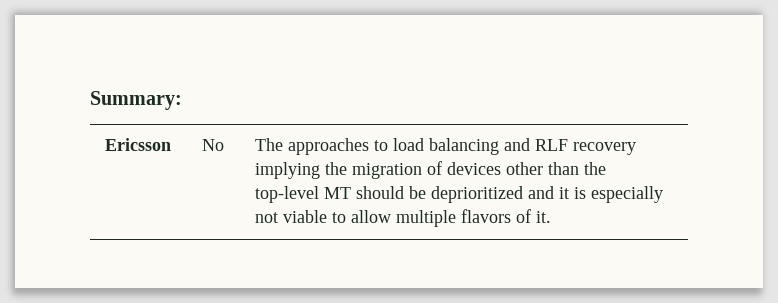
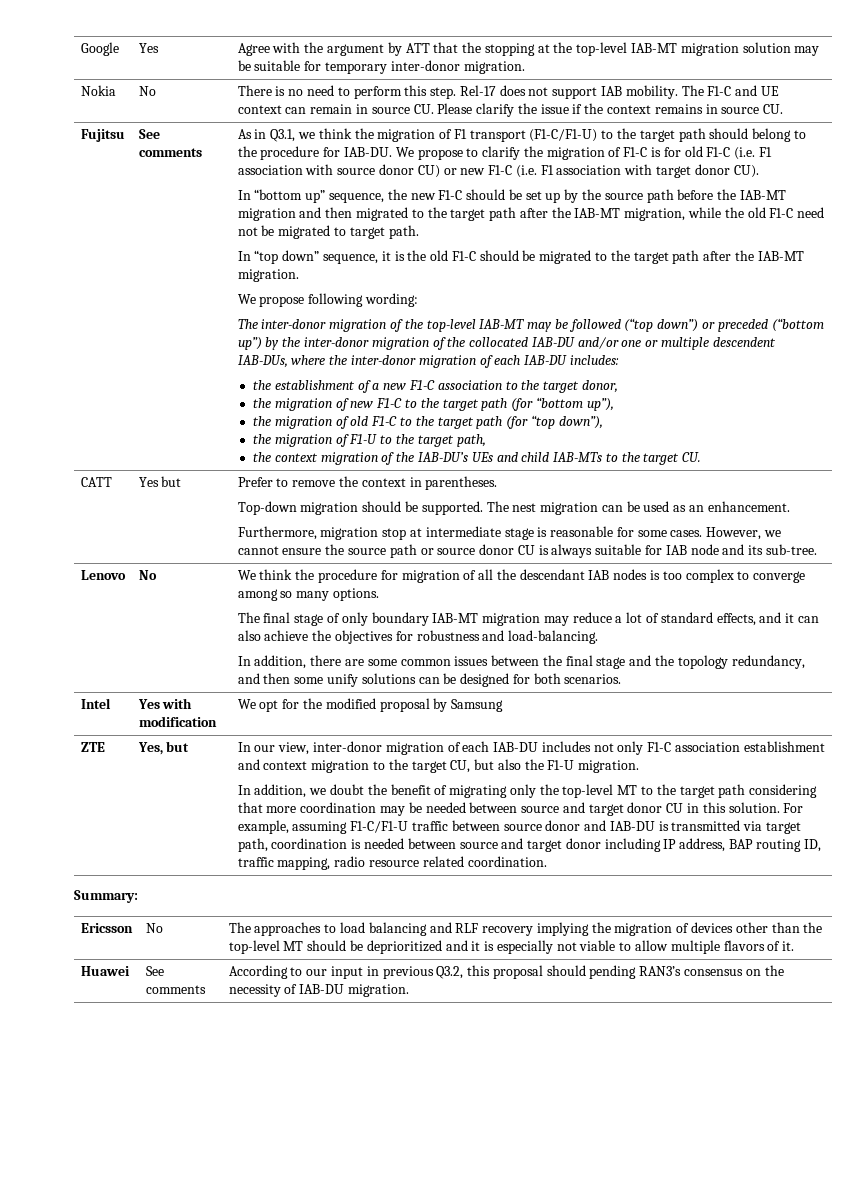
+ Google | Yes | Agree with the argument by ATT that the stopping at the top-level IAB-MT migration solution may be suitable for temporary inter-donor migration.
+ Nokia | No | There is no need to perform this step. Rel-17 does not support IAB mobility. The F1-C and UE context can remain in source CU. Please clarify the issue if the context remains in source CU.
+ Fujitsu | See comments | As in Q3.1, we think the migration of F1 transport (F1-C/F1-U) to the target path should belong to the procedure for IAB-DU. We propose to clarify the migration of F1-C is for old F1-C (i.e. F1 association with source donor CU) or new F1-C (i.e. F1 association with target donor CU).
+ In “bottom up” sequence, the new F1-C should be set up by the source path before the IAB-MT migration and then migrated to the target path after the IAB-MT migration, while the old F1-C need not be migrated to target path.
+ In “top down” sequence, it is the old F1-C should be migrated to the target path after the IAB-MT migration.
+ We propose following wording:
+ The inter-donor migration of the top-level IAB-MT may be followed (“top down”) or preceded (“bottom up”) by the inter-donor migration of the collocated IAB-DU and/or one or multiple descendent IAB-DUs, where the inter-donor migration of each IAB-DU includes:
+ the establishment of a new F1-C association to the target donor,
+ the migration of new F1-C to the target path (for “bottom up”),
+ the migration of old F1-C to the target path (for “top down”),
+ the migration of F1-U to the target path,
+ the context migration of the IAB-DU’s UEs and child IAB-MTs to the target CU.
+ CATT | Yes but | Prefer to remove the context in parentheses.
+ Top-down migration should be supported. The nest migration can be used as an enhancement.
+ Furthermore, migration stop at intermediate stage is reasonable for some cases. However, we cannot ensure the source path or source donor CU is always suitable for IAB node and its sub-tree.
+ Lenovo | No | We think the procedure for migration of all the descendant IAB nodes is too complex to converge among so many options.
+ The final stage of only boundary IAB-MT migration may reduce a lot of standard effects, and it can also achieve the objectives for robustness and load-balancing.
+ In addition, there are some common issues between the final stage and the topology redundancy, and then some unify solutions can be designed for both scenarios.
+ Intel | Yes with modification | We opt for the modified proposal by Samsung
+ ZTE | Yes, but | In our view, inter-donor migration of each IAB-DU includes not only F1-C association establishment and context migration to the target CU, but also the F1-U migration.
+ In addition, we doubt the benefit of migrating only the top-level MT to the target path considering that more coordination may be needed between source and target donor CU in this solution. For example, assuming F1-C/F1-U traffic between source donor and IAB-DU is transmitted via target path, coordination is needed between source and target donor including IP address, BAP routing ID, traffic mapping, radio resource related coordination.
+ Huawei | See comments | According to our input in previous Q3.2, this proposal should pending RAN3’s consensus on the necessity of IAB-DU migration.

